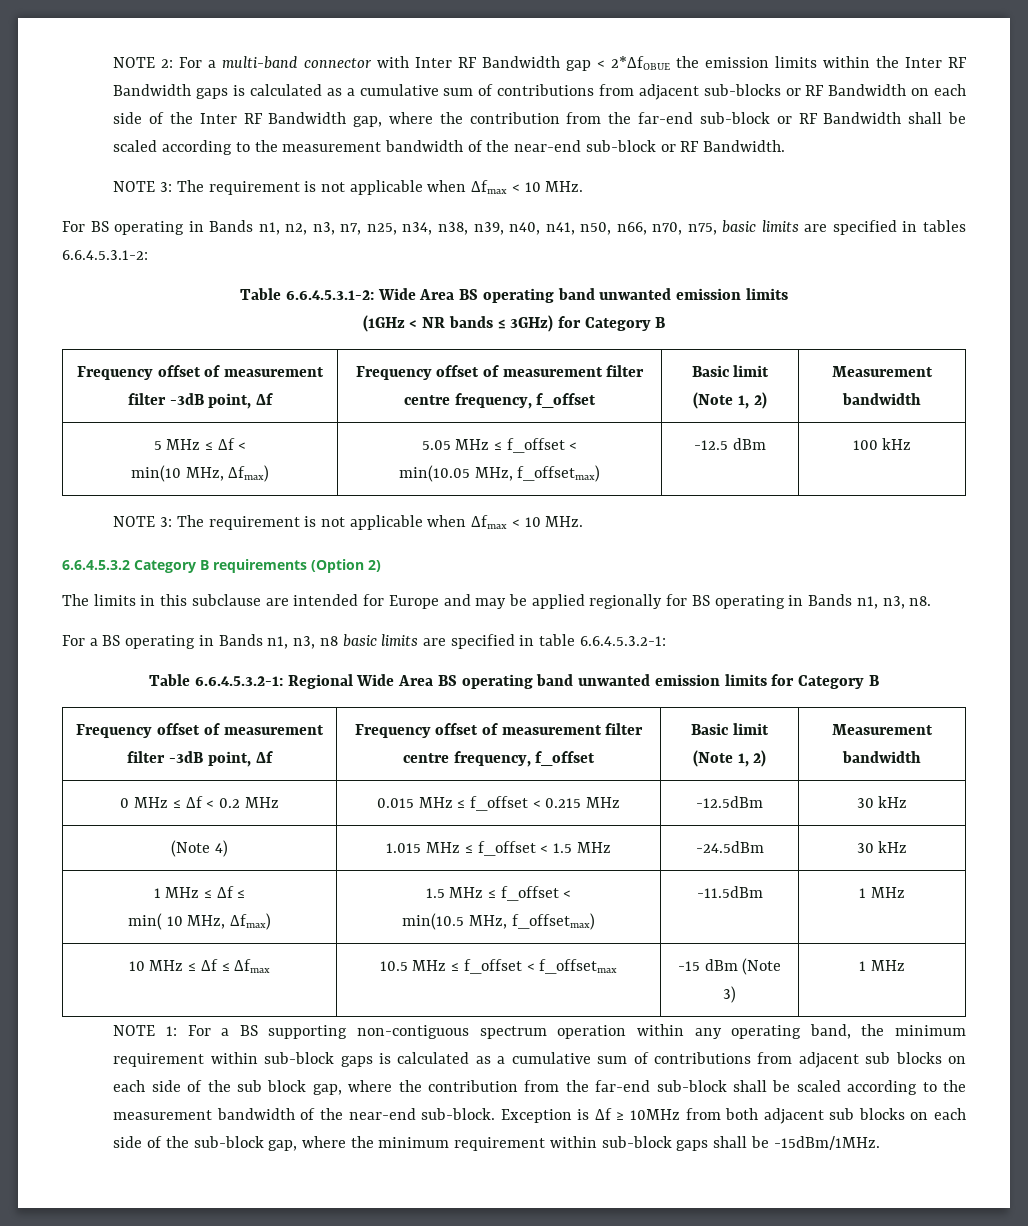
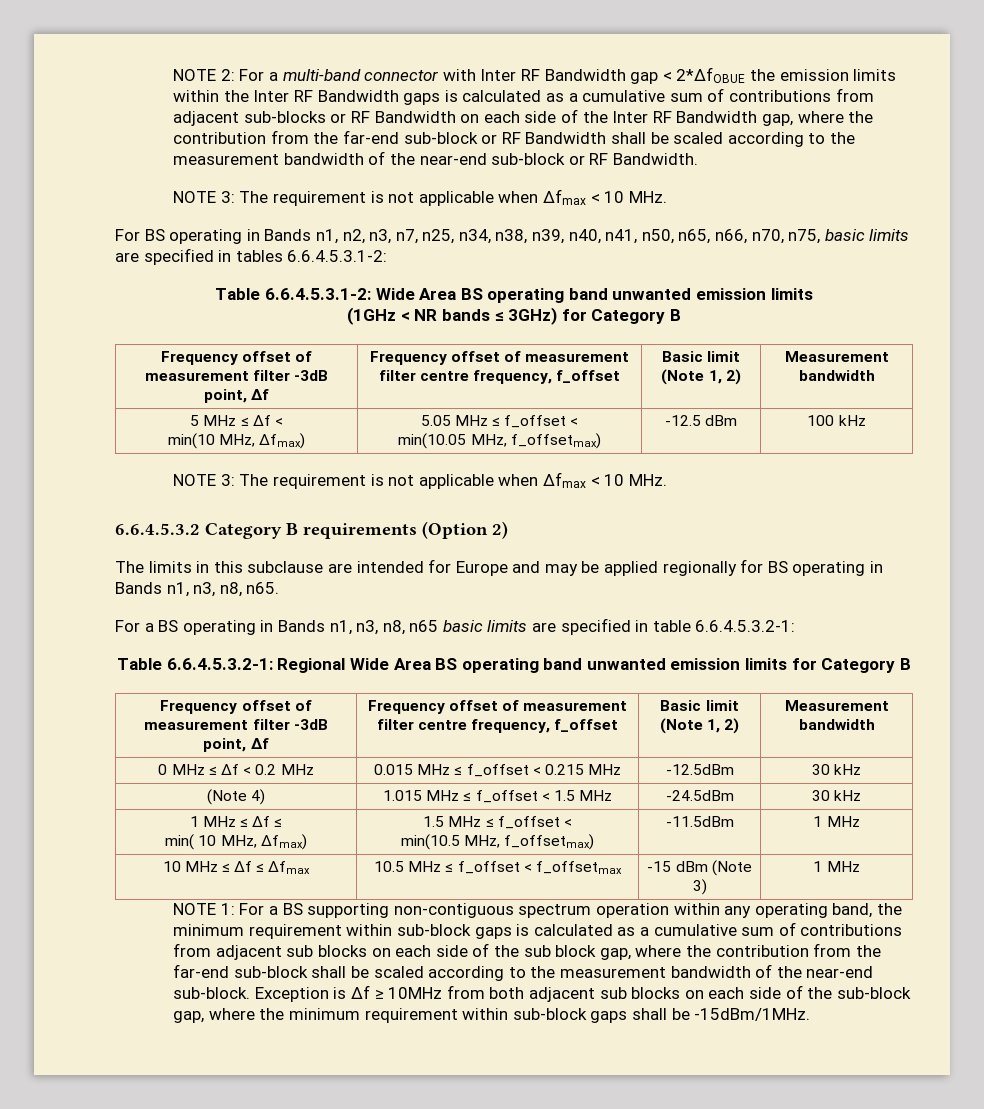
- For BS operating in Bands n1, n2, n3, n7, n25, n34, n38, n39, n40, n41, n50, n66, n70, n75, basic limits are specified in tables 6.6.4.5.3.1-2:
+ For BS operating in Bands n1, n2, n3, n7, n25, n34, n38, n39, n40, n41, n50, n65, n66, n70, n75, basic limits are specified in tables 6.6.4.5.3.1-2:
- The limits in this subclause are intended for Europe and may be applied regionally for BS operating in Bands n1, n3, n8.
+ The limits in this subclause are intended for Europe and may be applied regionally for BS operating in Bands n1, n3, n8, n65.
- For a BS operating in Bands n1, n3, n8 basic limits are specified in table 6.6.4.5.3.2-1:
+ For a BS operating in Bands n1, n3, n8, n65 basic limits are specified in table 6.6.4.5.3.2-1:

